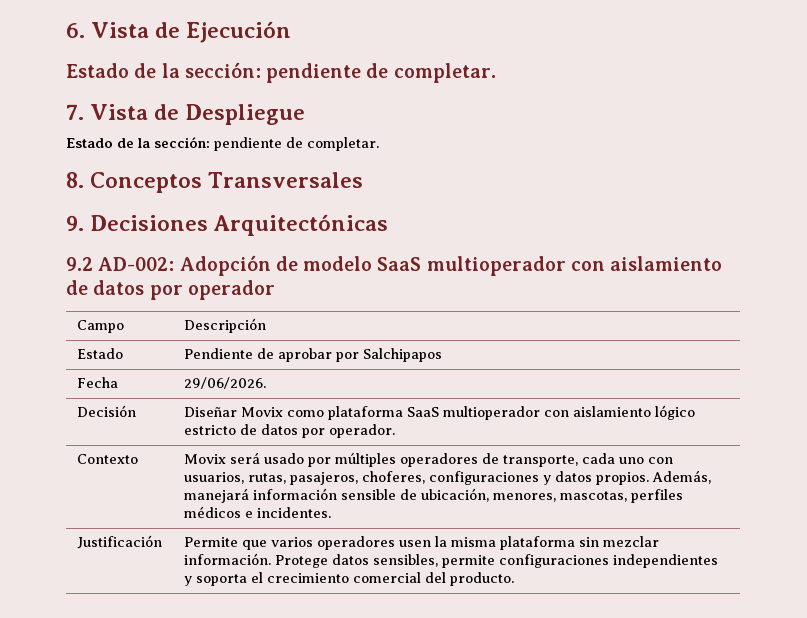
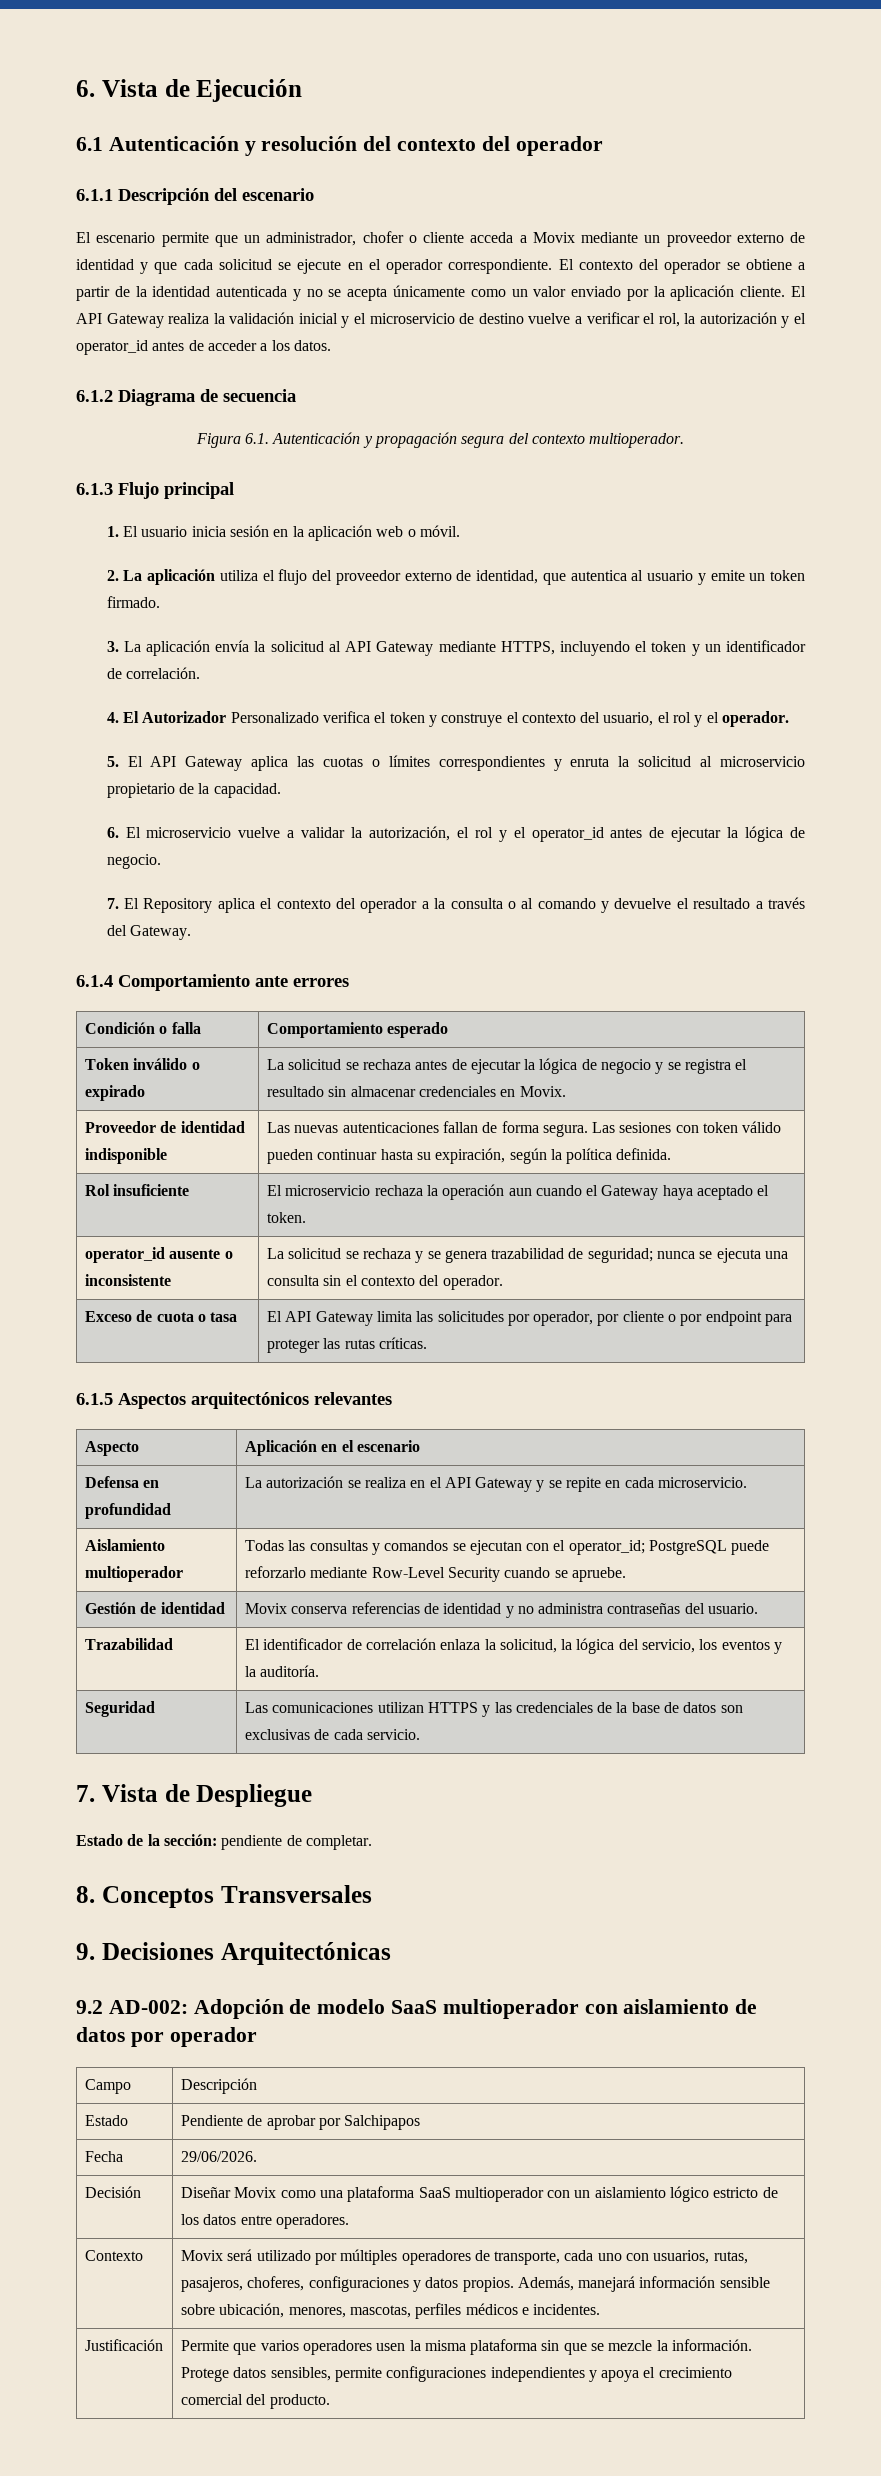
  6. Vista de Ejecución
- Estado de la sección: pendiente de completar.
+ 6.1 Autenticación y resolución del contexto del operador
+ 6.1.1 Descripción del escenario
+ El escenario permite que un administrador, chofer o cliente acceda a Movix mediante un proveedor externo de identidad y que cada solicitud se ejecute en el operador correspondiente. El contexto del operador se obtiene a partir de la identidad autenticada y no se acepta únicamente como un valor enviado por la aplicación cliente. El API Gateway realiza la validación inicial y el microservicio de destino vuelve a verificar el rol, la autorización y el operator_id antes de acceder a los datos.
+ 6.1.2 Diagrama de secuencia
+ Figura 6.1. Autenticación y propagación segura del contexto multioperador.
+ 6.1.3 Flujo principal
+ 1. El usuario inicia sesión en la aplicación web o móvil.
+ 2. La aplicación utiliza el flujo del proveedor externo de identidad, que autentica al usuario y emite un token firmado.
+ 3. La aplicación envía la solicitud al API Gateway mediante HTTPS, incluyendo el token y un identificador de correlación.
+ 4. El Autorizador Personalizado verifica el token y construye el contexto del usuario, el rol y el operador.
+ 5. El API Gateway aplica las cuotas o límites correspondientes y enruta la solicitud al microservicio propietario de la capacidad.
+ 6. El microservicio vuelve a validar la autorización, el rol y el operator_id antes de ejecutar la lógica de negocio.
+ 7. El Repository aplica el contexto del operador a la consulta o al comando y devuelve el resultado a través del Gateway.
+ 6.1.4 Comportamiento ante errores
+ Condición o falla | Comportamiento esperado
+ Token inválido o expirado | La solicitud se rechaza antes de ejecutar la lógica de negocio y se registra el resultado sin almacenar credenciales en Movix.
+ Proveedor de identidad indisponible | Las nuevas autenticaciones fallan de forma segura. Las sesiones con token válido pueden continuar hasta su expiración, según la política definida.
+ Rol insuficiente | El microservicio rechaza la operación aun cuando el Gateway haya aceptado el token.
+ operator_id ausente o inconsistente | La solicitud se rechaza y se genera trazabilidad de seguridad; nunca se ejecuta una consulta sin el contexto del operador.
+ Exceso de cuota o tasa | El API Gateway limita las solicitudes por operador, por cliente o por endpoint para proteger las rutas críticas.
+ 6.1.5 Aspectos arquitectónicos relevantes
+ Aspecto | Aplicación en el escenario
+ Defensa en profundidad | La autorización se realiza en el API Gateway y se repite en cada microservicio.
+ Aislamiento multioperador | Todas las consultas y comandos se ejecutan con el operator_id; PostgreSQL puede reforzarlo mediante Row-Level Security cuando se apruebe.
+ Gestión de identidad | Movix conserva referencias de identidad y no administra contraseñas del usuario.
+ Trazabilidad | El identificador de correlación enlaza la solicitud, la lógica del servicio, los eventos y la auditoría.
+ Seguridad | Las comunicaciones utilizan HTTPS y las credenciales de la base de datos son exclusivas de cada servicio.
- Decisión | Diseñar Movix como plataforma SaaS multioperador con aislamiento lógico estricto de datos por operador.
+ Decisión | Diseñar Movix como una plataforma SaaS multioperador con un aislamiento lógico estricto de los datos entre operadores.
- Contexto | Movix será usado por múltiples operadores de transporte, cada uno con usuarios, rutas, pasajeros, choferes, configuraciones y datos propios. Además, manejará información sensible de ubicación, menores, mascotas, perfiles médicos e incidentes.
+ Contexto | Movix será utilizado por múltiples operadores de transporte, cada uno con usuarios, rutas, pasajeros, choferes, configuraciones y datos propios. Además, manejará información sensible sobre ubicación, menores, mascotas, perfiles médicos e incidentes.
- Justificación | Permite que varios operadores usen la misma plataforma sin mezclar información. Protege datos sensibles, permite configuraciones independientes y soporta el crecimiento comercial del producto.
+ Justificación | Permite que varios operadores usen la misma plataforma sin que se mezcle la información. Protege datos sensibles, permite configuraciones independientes y apoya el crecimiento comercial del producto.

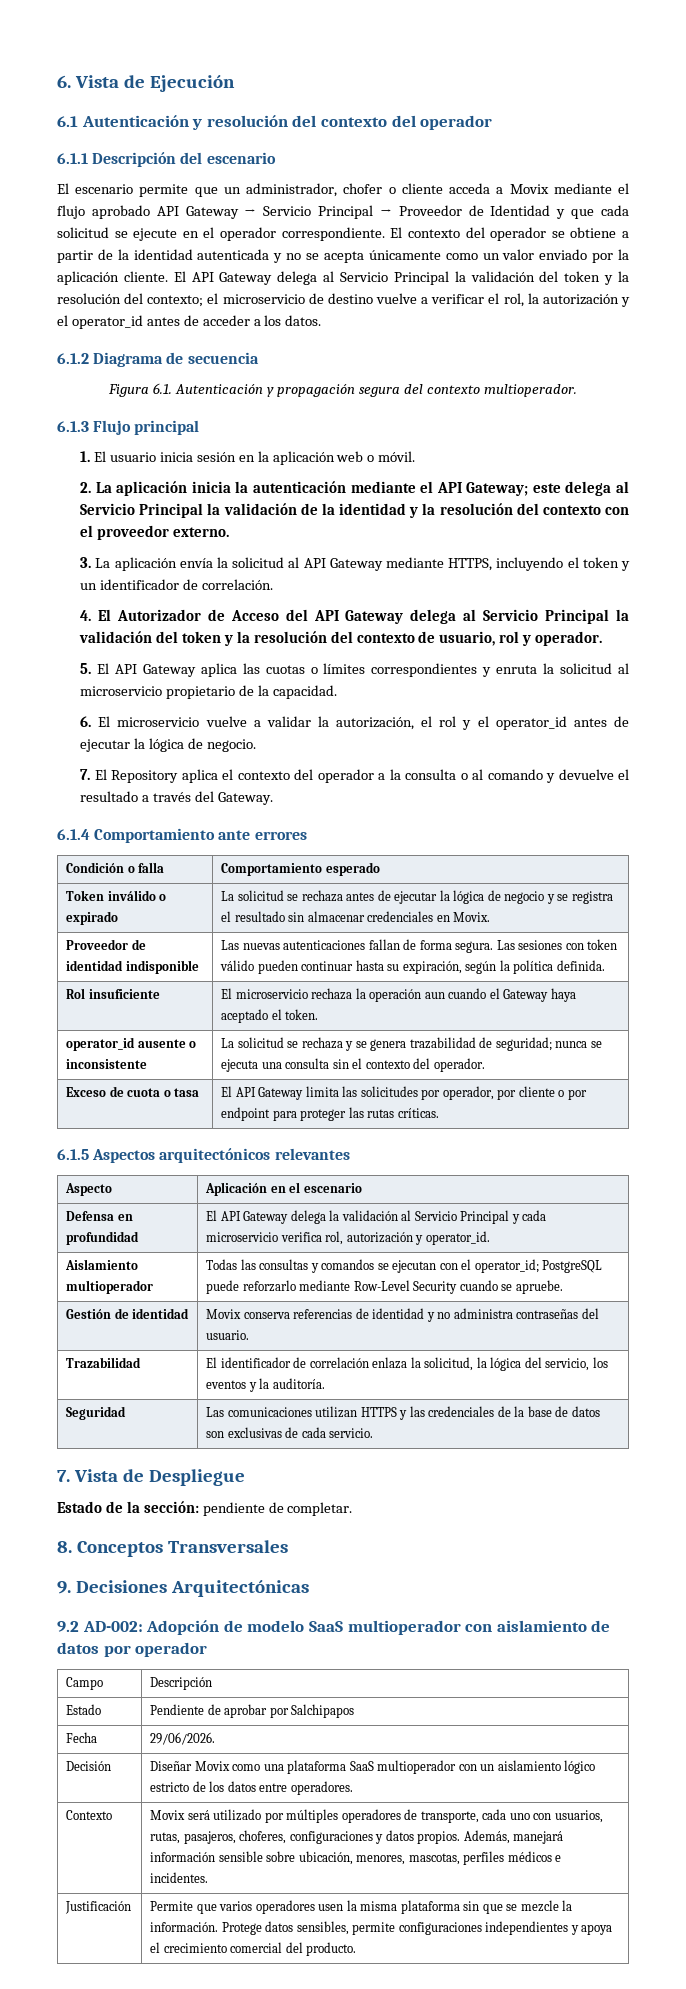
- El escenario permite que un administrador, chofer o cliente acceda a Movix mediante un proveedor externo de identidad y que cada solicitud se ejecute en el operador correspondiente.
+ El escenario permite que un administrador, chofer o cliente acceda a Movix mediante el flujo aprobado API Gateway → Servicio Principal → Proveedor de Identidad y que cada solicitud se ejecute en el operador correspondiente.
- El API Gateway realiza la validación inicial y el microservicio de destino vuelve a verificar el rol, la autorización y el operator_id antes de acceder a los datos.
+ El API Gateway delega al Servicio Principal la validación del token y la resolución del contexto; el microservicio de destino vuelve a verificar el rol, la autorización y el operator_id antes de acceder a los datos.
- 2. La aplicación utiliza el flujo del proveedor externo de identidad, que autentica al usuario y emite un token firmado.
+ 2. La aplicación inicia la autenticación mediante el API Gateway; este delega al Servicio Principal la validación de la identidad y la resolución del contexto con el proveedor externo.
- 4. El Autorizador Personalizado verifica el token y construye el contexto del usuario, el rol y el operador.
+ 4. El Autorizador de Acceso del API Gateway delega al Servicio Principal la validación del token y la resolución del contexto de usuario, rol y operador.
- Defensa en profundidad | La autorización se realiza en el API Gateway y se repite en cada microservicio.
+ Defensa en profundidad | El API Gateway delega la validación al Servicio Principal y cada microservicio verifica rol, autorización y operator_id.

